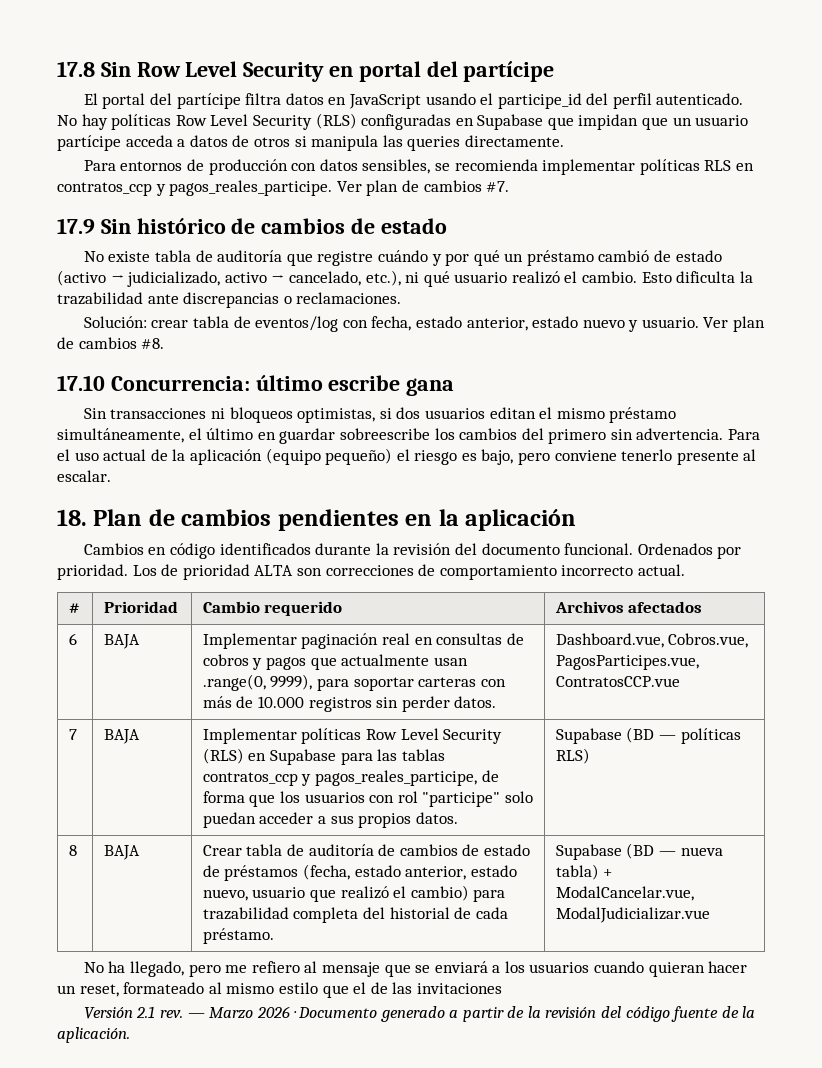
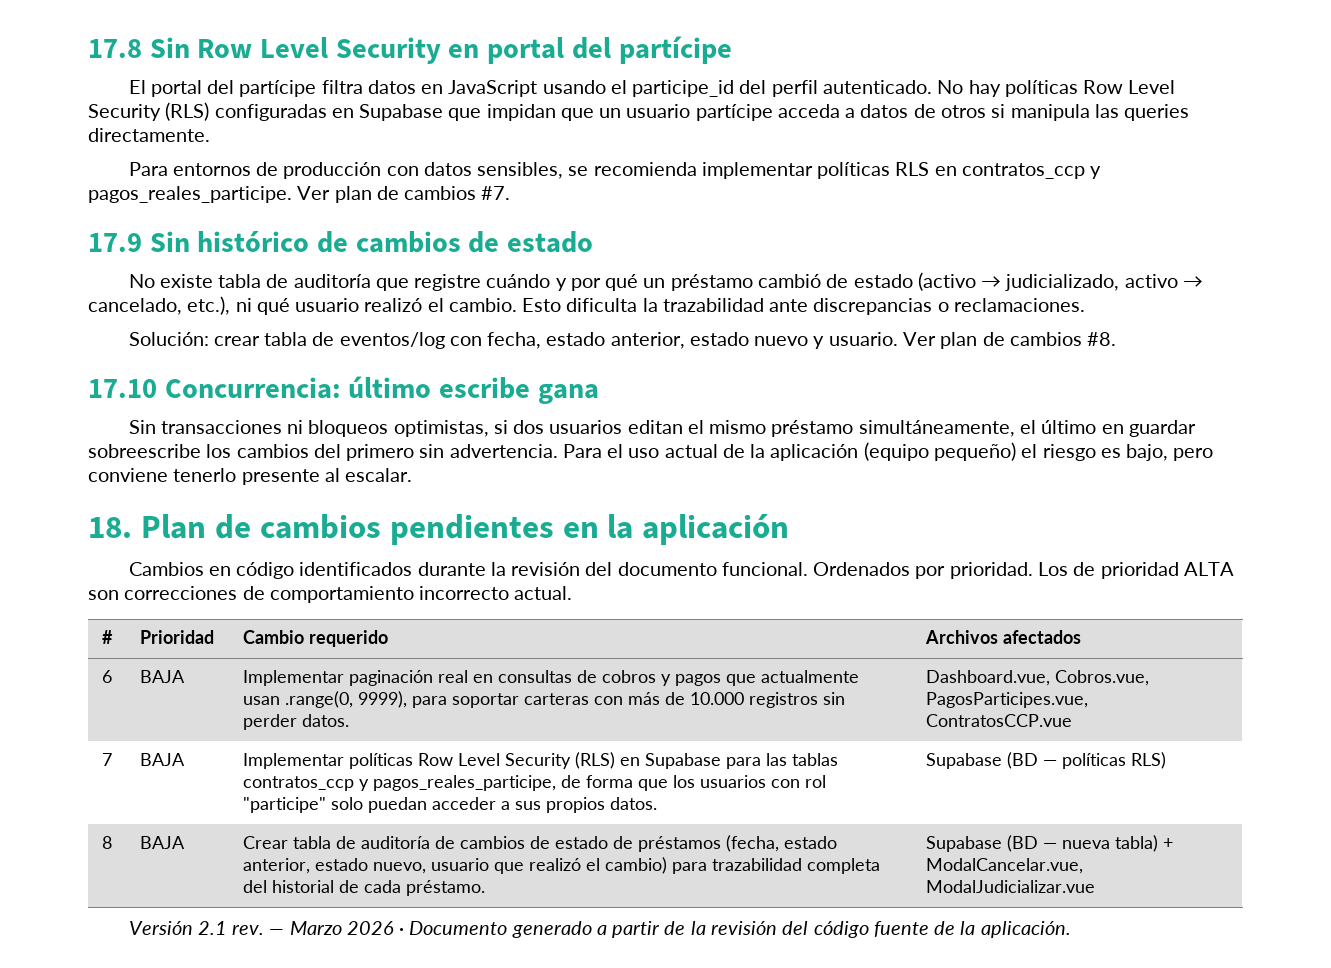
- No ha llegado, pero me refiero al mensaje que se enviará a los usuarios cuando quieran hacer un reset, formateado al mismo estilo que el de las invitaciones

